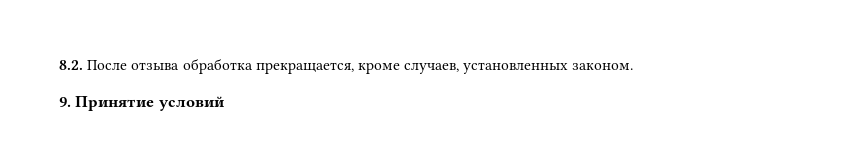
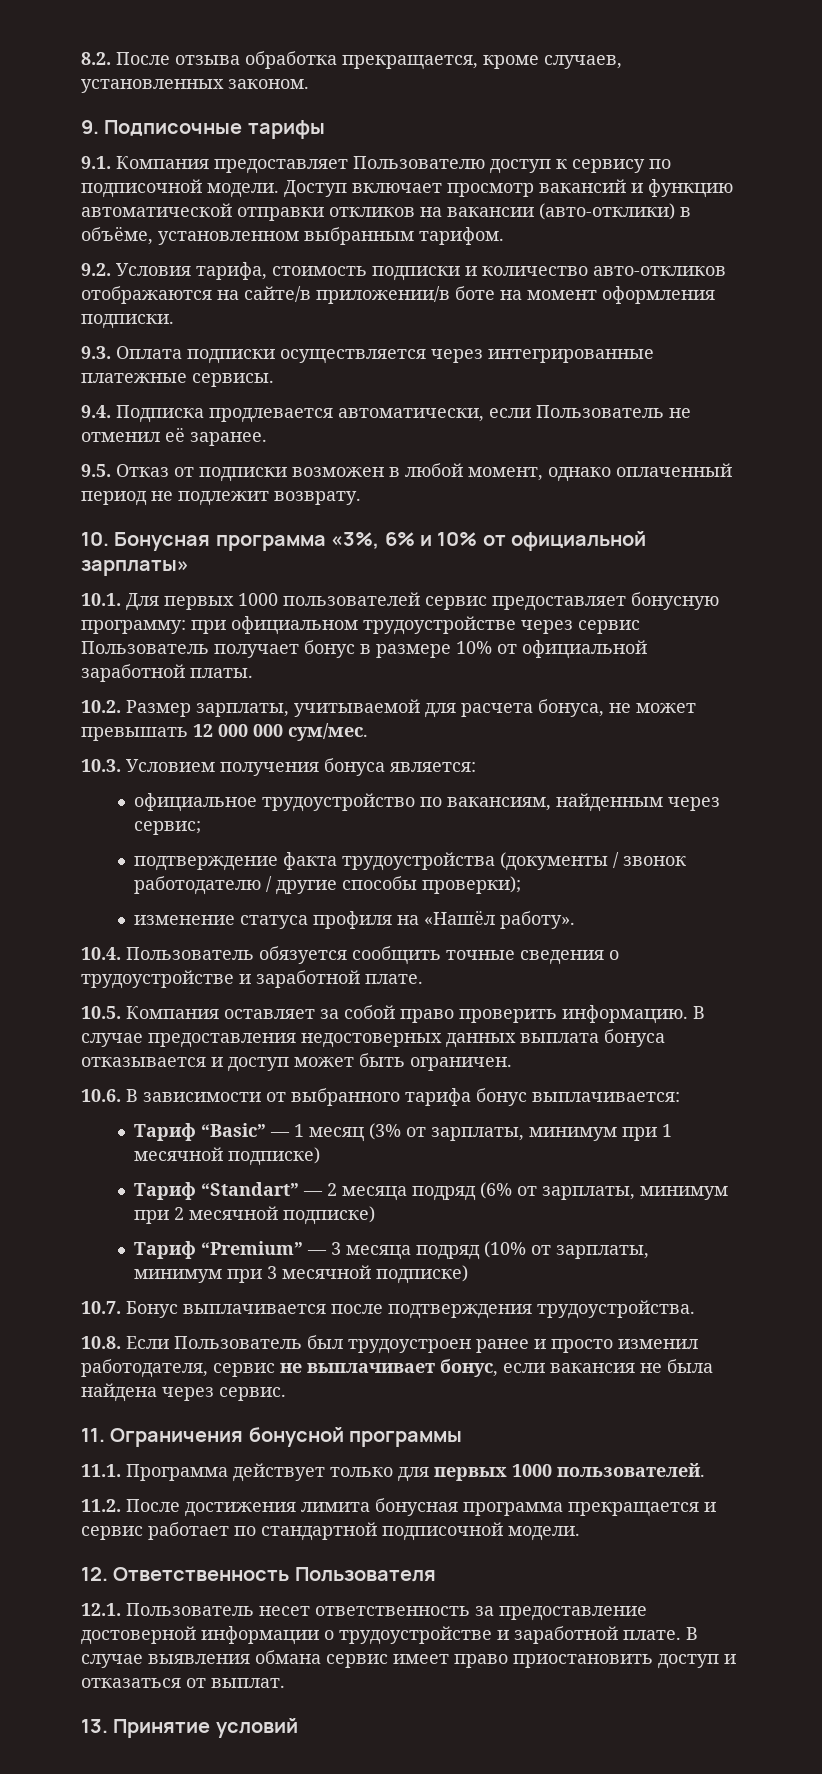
- 9. Принятие условий
+ 9. Подписочные тарифы
+ 9.1. Компания предоставляет Пользователю доступ к сервису по подписочной модели. Доступ включает просмотр вакансий и функцию автоматической отправки откликов на вакансии (авто-отклики) в объёме, установленном выбранным тарифом.
+ 9.2. Условия тарифа, стоимость подписки и количество авто-откликов отображаются на сайте/в приложении/в боте на момент оформления подписки.
+ 9.3. Оплата подписки осуществляется через интегрированные платежные сервисы.
+ 9.4. Подписка продлевается автоматически, если Пользователь не отменил её заранее.
+ 9.5. Отказ от подписки возможен в любой момент, однако оплаченный период не подлежит возврату.
+ 10. Бонусная программа «3%, 6% и 10% от официальной зарплаты»
+ 10.1. Для первых 1000 пользователей сервис предоставляет бонусную программу: при официальном трудоустройстве через сервис Пользователь получает бонус в размере 10% от официальной заработной платы.
+ 10.2. Размер зарплаты, учитываемой для расчета бонуса, не может превышать 12 000 000 сум/мес.
+ 10.3. Условием получения бонуса является:
+ официальное трудоустройство по вакансиям, найденным через сервис;
+ подтверждение факта трудоустройства (документы / звонок работодателю / другие способы проверки);
+ изменение статуса профиля на «Нашёл работу».
+ 10.4. Пользователь обязуется сообщить точные сведения о трудоустройстве и заработной плате.
+ 10.5. Компания оставляет за собой право проверить информацию. В случае предоставления недостоверных данных выплата бонуса отказывается и доступ может быть ограничен.
+ 10.6. В зависимости от выбранного тарифа бонус выплачивается:
+ Тариф “Basic” — 1 месяц (3% от зарплаты, минимум при 1 месячной подписке)
+ Тариф “Standart” — 2 месяца подряд (6% от зарплаты, минимум при 2 месячной подписке)
+ Тариф “Premium” — 3 месяца подряд (10% от зарплаты, минимум при 3 месячной подписке)
+ 10.7. Бонус выплачивается после подтверждения трудоустройства.
+ 10.8. Если Пользователь был трудоустроен ранее и просто изменил работодателя, сервис не выплачивает бонус, если вакансия не была найдена через сервис.
+ 11. Ограничения бонусной программы
+ 11.1. Программа действует только для первых 1000 пользователей.
+ 11.2. После достижения лимита бонусная программа прекращается и сервис работает по стандартной подписочной модели.
+ 12. Ответственность Пользователя
+ 12.1. Пользователь несет ответственность за предоставление достоверной информации о трудоустройстве и заработной плате. В случае выявления обмана сервис имеет право приостановить доступ и отказаться от выплат.
+ 13. Принятие условий

